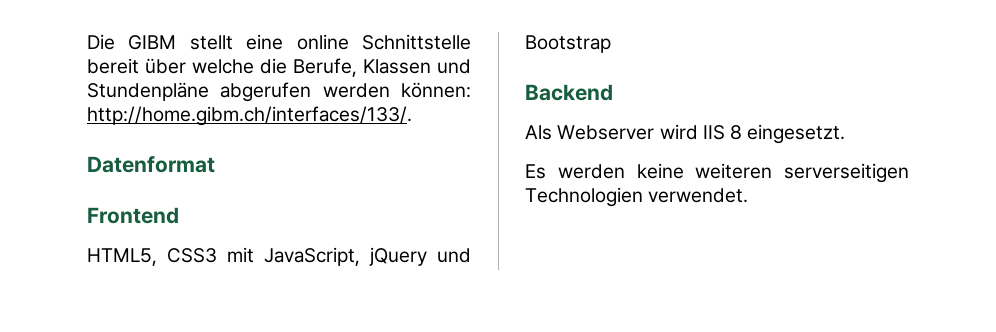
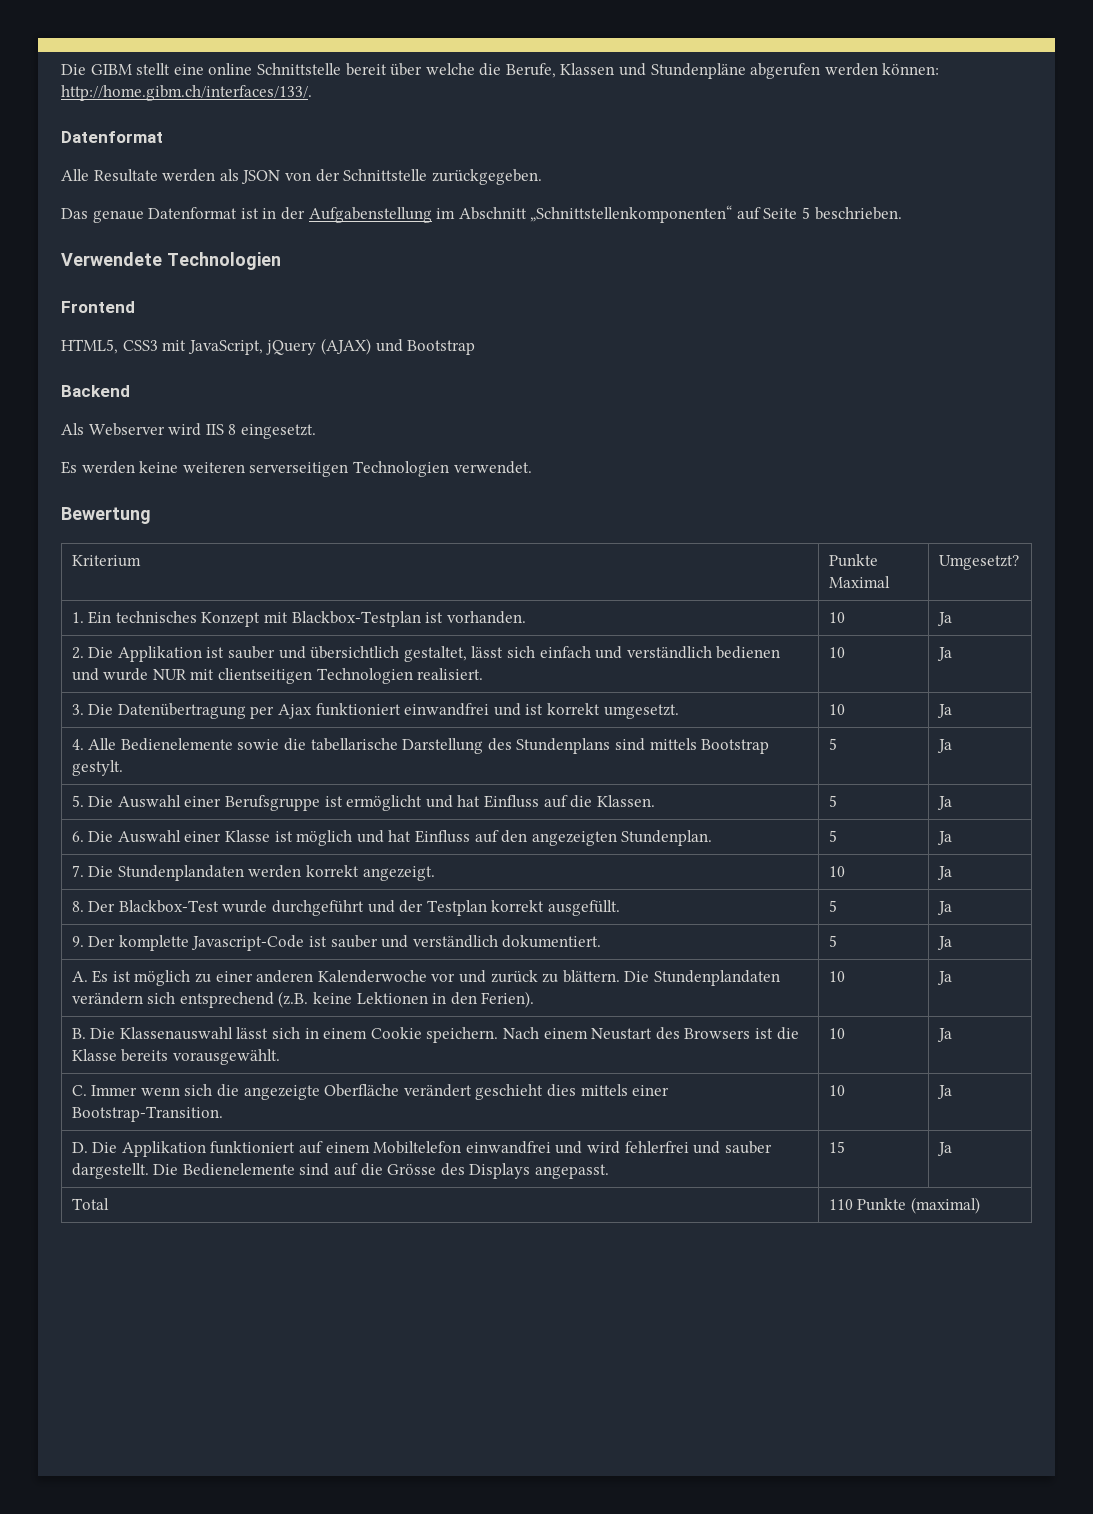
+ Alle Resultate werden als JSON von der Schnittstelle zurückgegeben.
+ Das genaue Datenformat ist in der Aufgabenstellung im Abschnitt „Schnittstellenkomponenten“ auf Seite 5 beschrieben.
+ Verwendete Technologien
- HTML5, CSS3 mit JavaScript, jQuery und Bootstrap
+ HTML5, CSS3 mit JavaScript, jQuery (AJAX) und Bootstrap
+ Bewertung
+ Kriterium | Punkte Maximal | Umgesetzt?
+ 1. Ein technisches Konzept mit Blackbox-Testplan ist vorhanden. | 10 | Ja
+ 2. Die Applikation ist sauber und übersichtlich gestaltet, lässt sich einfach und verständlich bedienen und wurde NUR mit clientseitigen Technologien realisiert. | 10 | Ja
+ 3. Die Datenübertragung per Ajax funktioniert einwandfrei und ist korrekt umgesetzt. | 10 | Ja
+ 4. Alle Bedienelemente sowie die tabellarische Darstellung des Stundenplans sind mittels Bootstrap gestylt. | 5 | Ja
+ 5. Die Auswahl einer Berufsgruppe ist ermöglicht und hat Einfluss auf die Klassen. | 5 | Ja
+ 6. Die Auswahl einer Klasse ist möglich und hat Einfluss auf den angezeigten Stundenplan. | 5 | Ja
+ 7. Die Stundenplandaten werden korrekt angezeigt. | 10 | Ja
+ 8. Der Blackbox-Test wurde durchgeführt und der Testplan korrekt ausgefüllt. | 5 | Ja
+ 9. Der komplette Javascript-Code ist sauber und verständlich dokumentiert. | 5 | Ja
+ A. Es ist möglich zu einer anderen Kalenderwoche vor und zurück zu blättern. Die Stundenplandaten verändern sich entsprechend (z.B. keine Lektionen in den Ferien). | 10 | Ja
+ B. Die Klassenauswahl lässt sich in einem Cookie speichern. Nach einem Neustart des Browsers ist die Klasse bereits vorausgewählt. | 10 | Ja
+ C. Immer wenn sich die angezeigte Oberfläche verändert geschieht dies mittels einer Bootstrap-Transition. | 10 | Ja
+ D. Die Applikation funktioniert auf einem Mobiltelefon einwandfrei und wird fehlerfrei und sauber dargestellt. Die Bedienelemente sind auf die Grösse des Displays angepasst. | 15 | Ja
+ Total | 110 Punkte (maximal)

